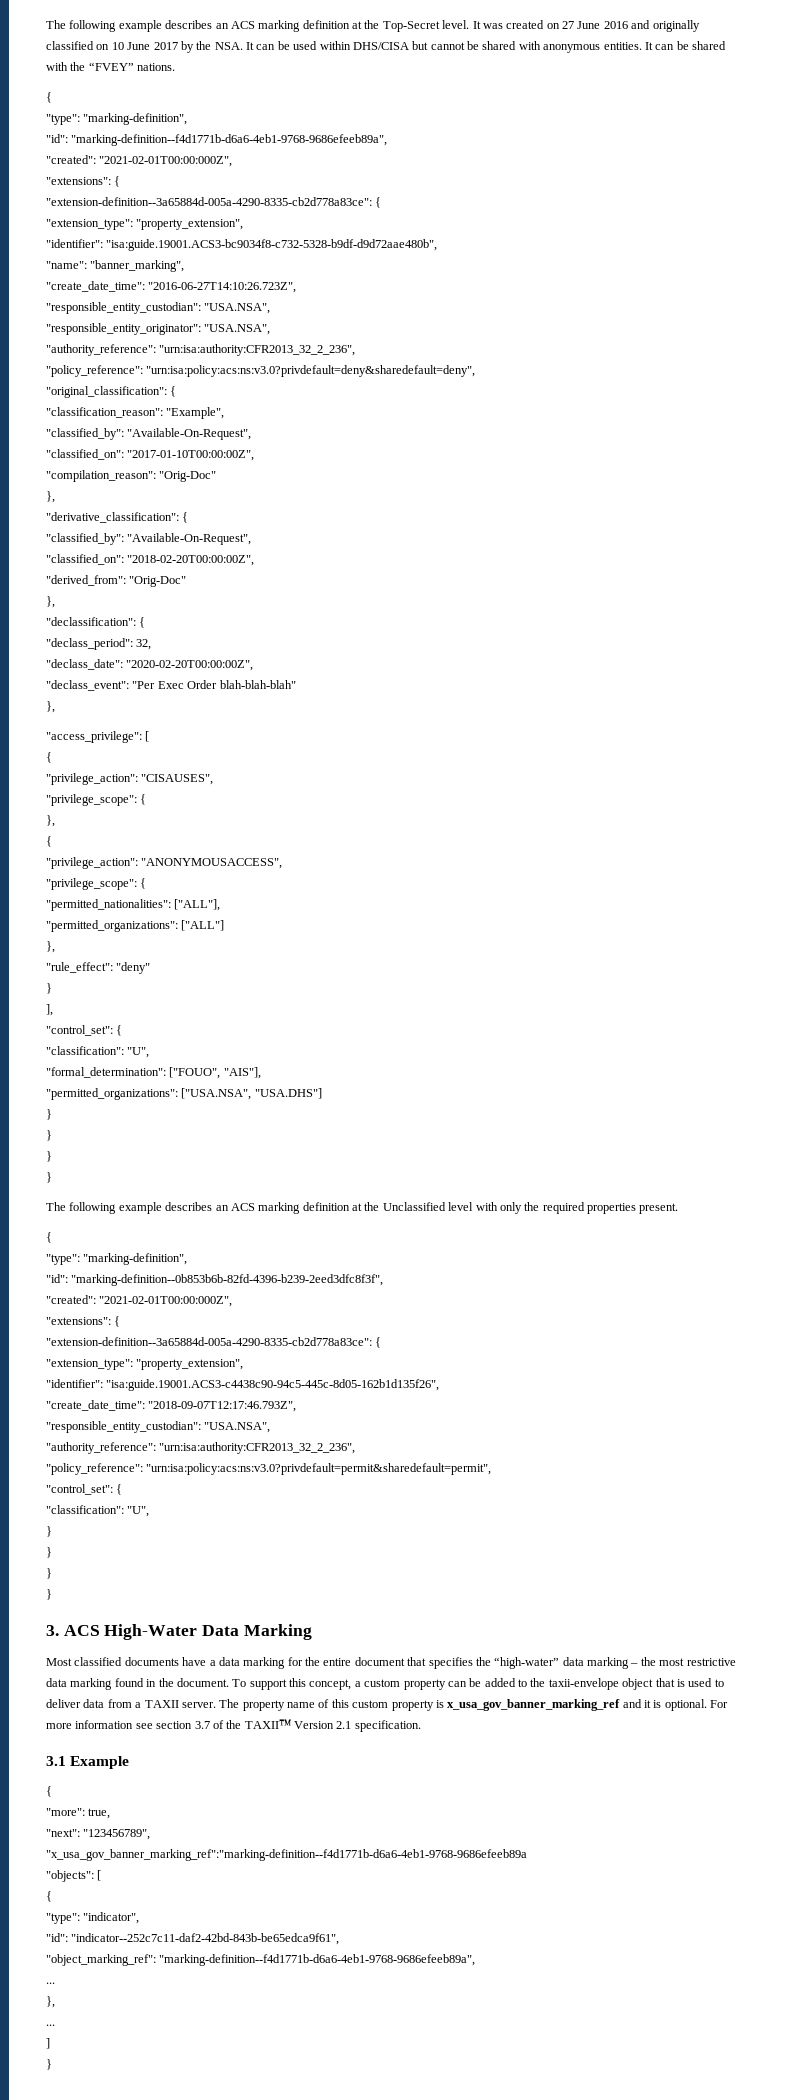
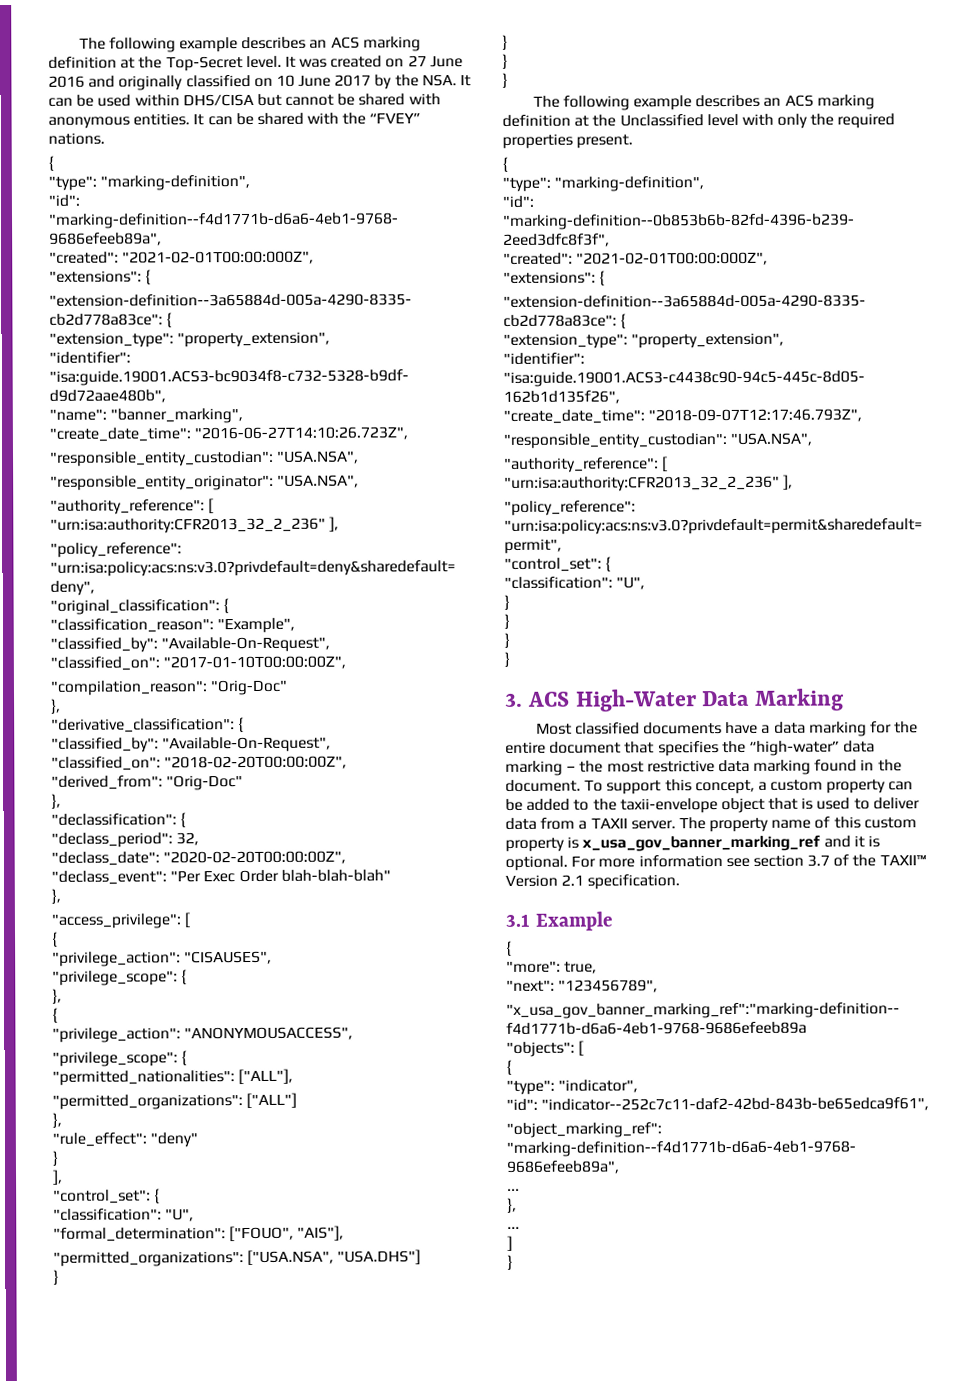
  "responsible_entity_originator": "USA.NSA",
- "authority_reference": "urn:isa:authority:CFR2013_32_2_236",
+ "authority_reference": [ "urn:isa:authority:CFR2013_32_2_236" ],
  "create_date_time": "2018-09-07T12:17:46.793Z",
  "responsible_entity_custodian": "USA.NSA",
- "authority_reference": "urn:isa:authority:CFR2013_32_2_236",
+ "authority_reference": [ "urn:isa:authority:CFR2013_32_2_236" ],

